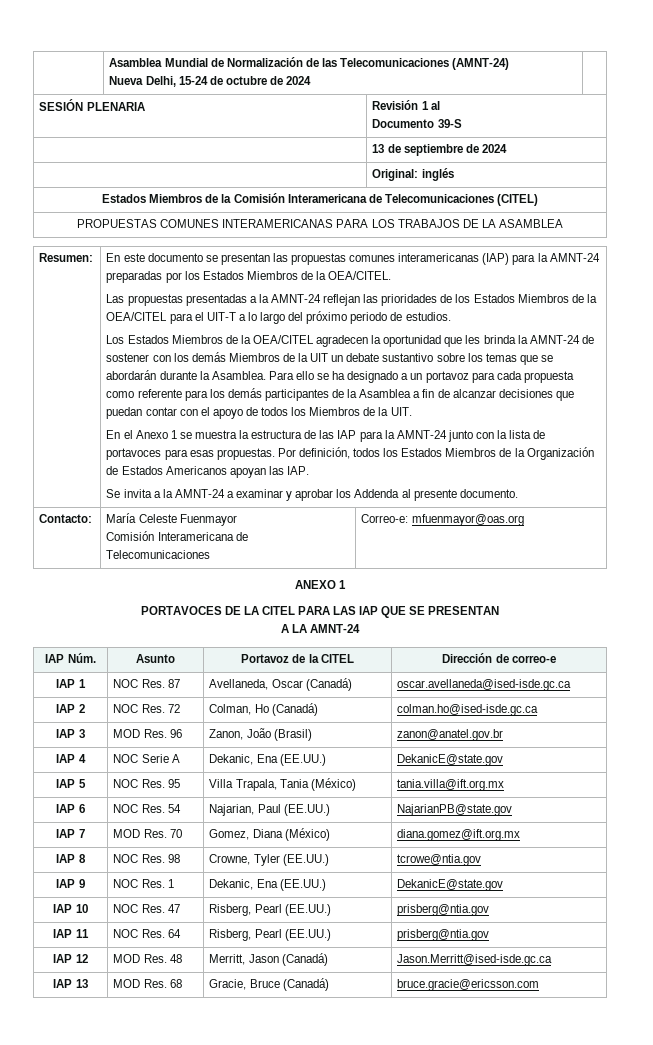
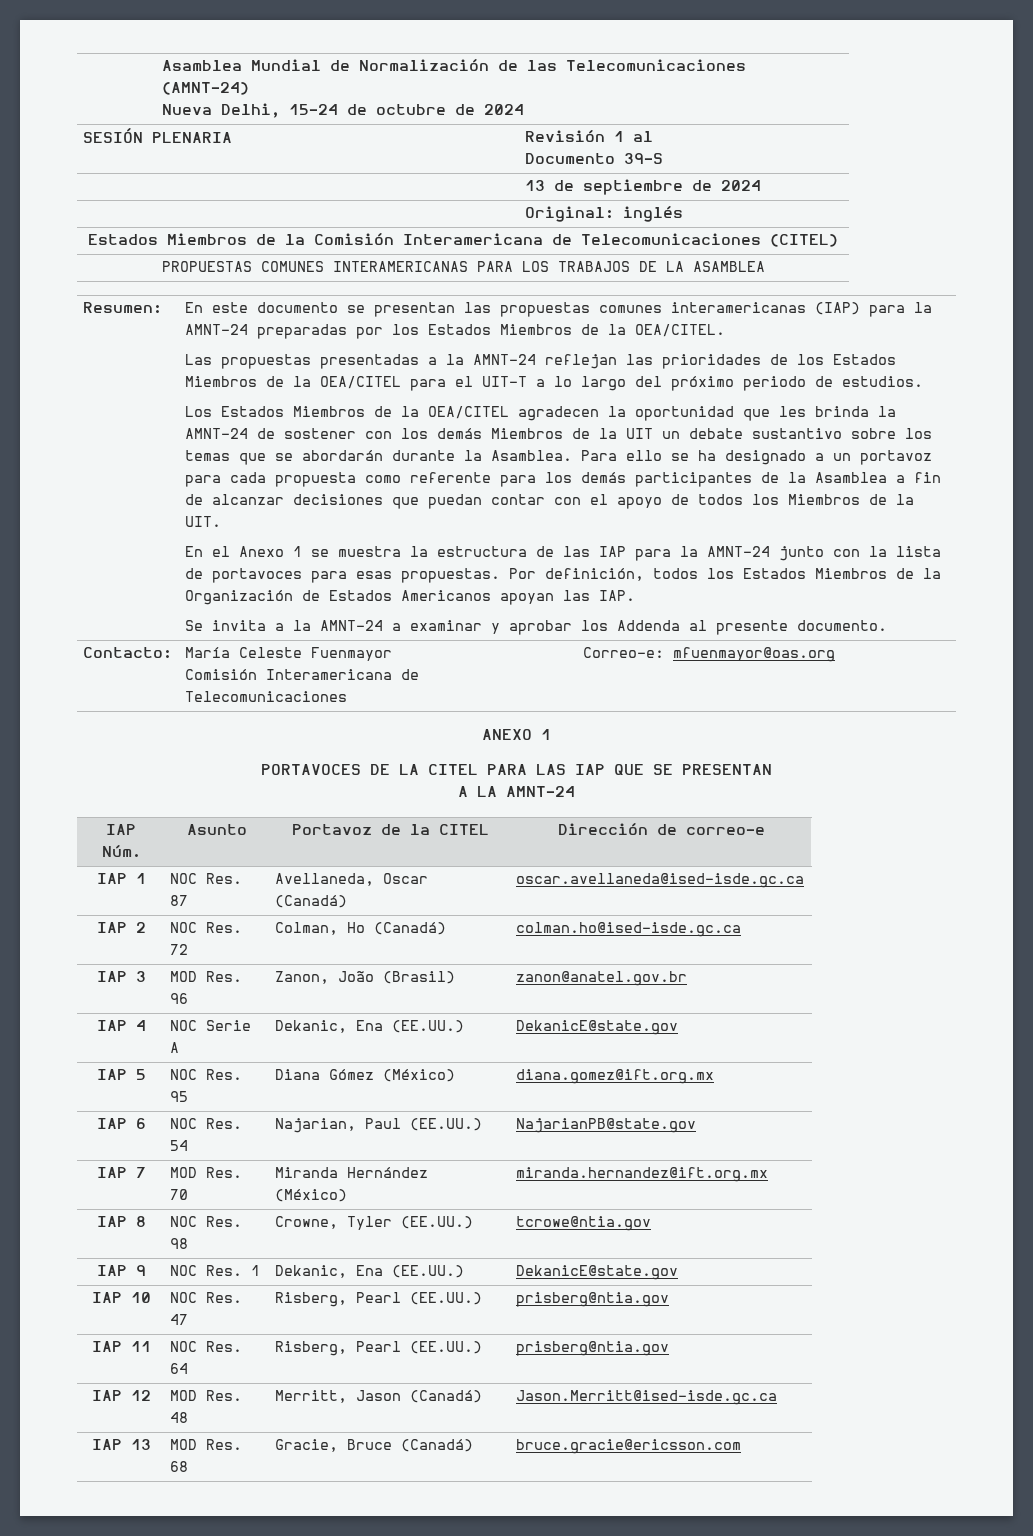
- IAP 5 | NOC Res. 95 | Villa Trapala, Tania (México) | tania.villa@ift.org.mx
+ IAP 5 | NOC Res. 95 | Diana Gómez (México) | diana.gomez@ift.org.mx
- IAP 7 | MOD Res. 70 | Gomez, Diana (México) | diana.gomez@ift.org.mx
+ IAP 7 | MOD Res. 70 | Miranda Hernández (México) | miranda.hernandez@ift.org.mx

